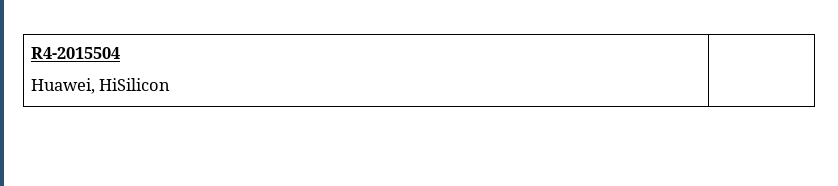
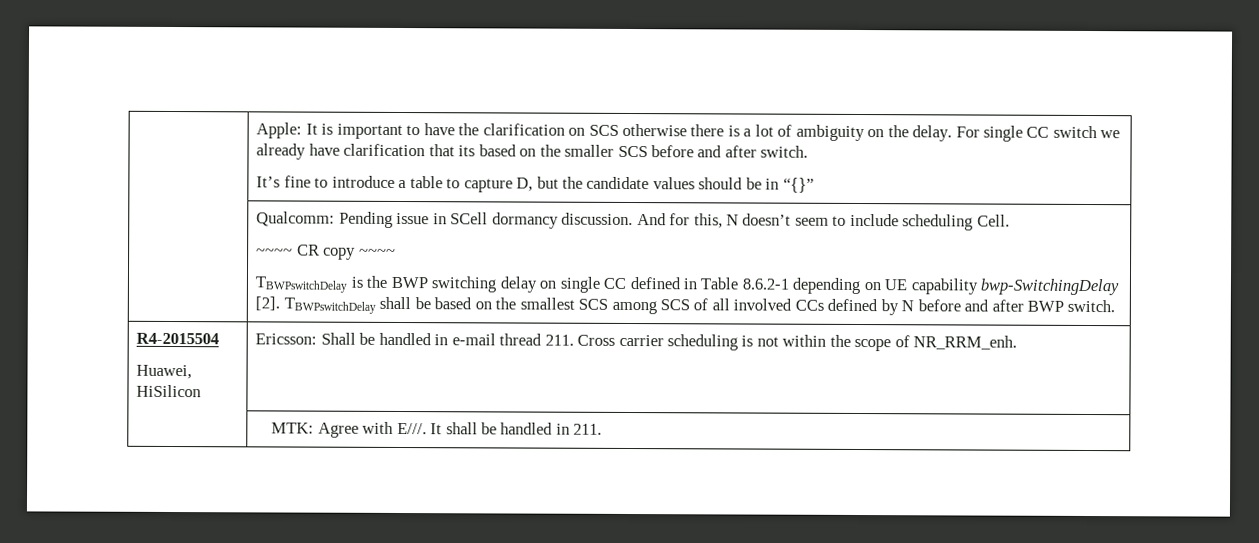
+ Apple: It is important to have the clarification on SCS otherwise there is a lot of ambiguity on the delay. For single CC switch we already have clarification that its based on the smaller SCS before and after switch.
+ It’s fine to introduce a table to capture D, but the candidate values should be in “{}”
+ | Qualcomm: Pending issue in SCell dormancy discussion. And for this, N doesn’t seem to include scheduling Cell.
+ ~~~~ CR copy ~~~~
+ TBWPswitchDelay is the BWP switching delay on single CC defined in Table 8.6.2-1 depending on UE capability bwp-SwitchingDelay [2]. TBWPswitchDelay shall be based on the smallest SCS among SCS of all involved CCs defined by N before and after BWP switch.
  R4-2015504
- Huawei, HiSilicon
+ Huawei, HiSilicon | Ericsson: Shall be handled in e-mail thread 211. Cross carrier scheduling is not within the scope of NR_RRM_enh.
+ | MTK: Agree with E///. It shall be handled in 211.

